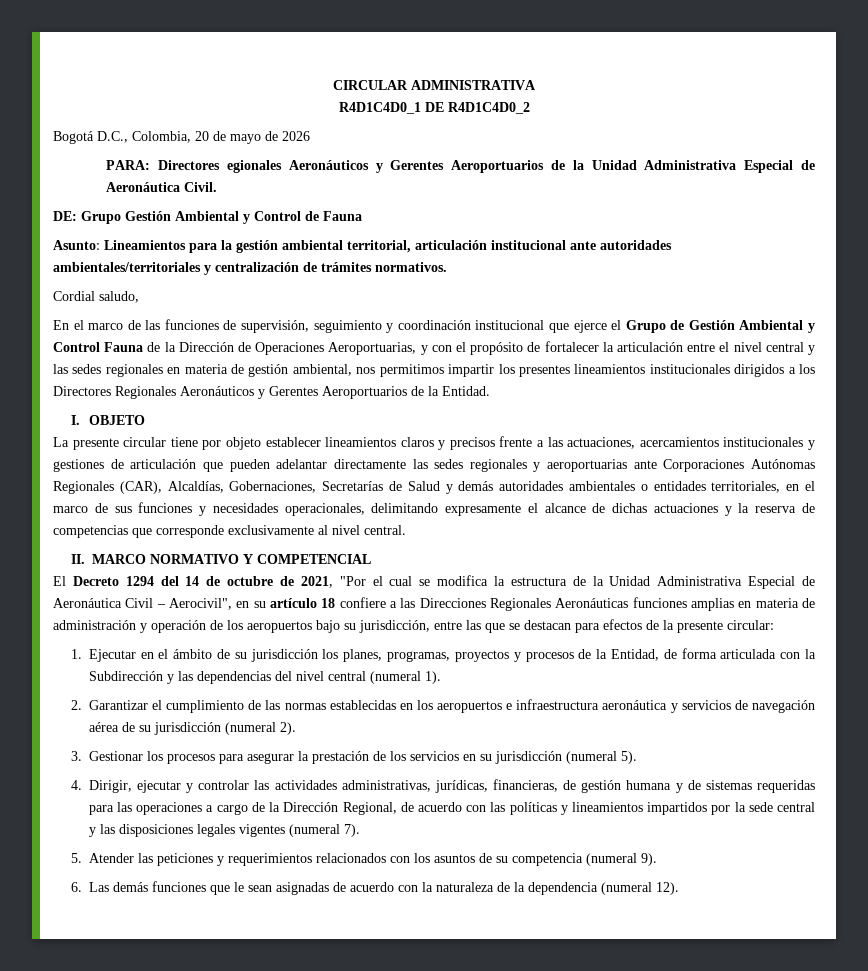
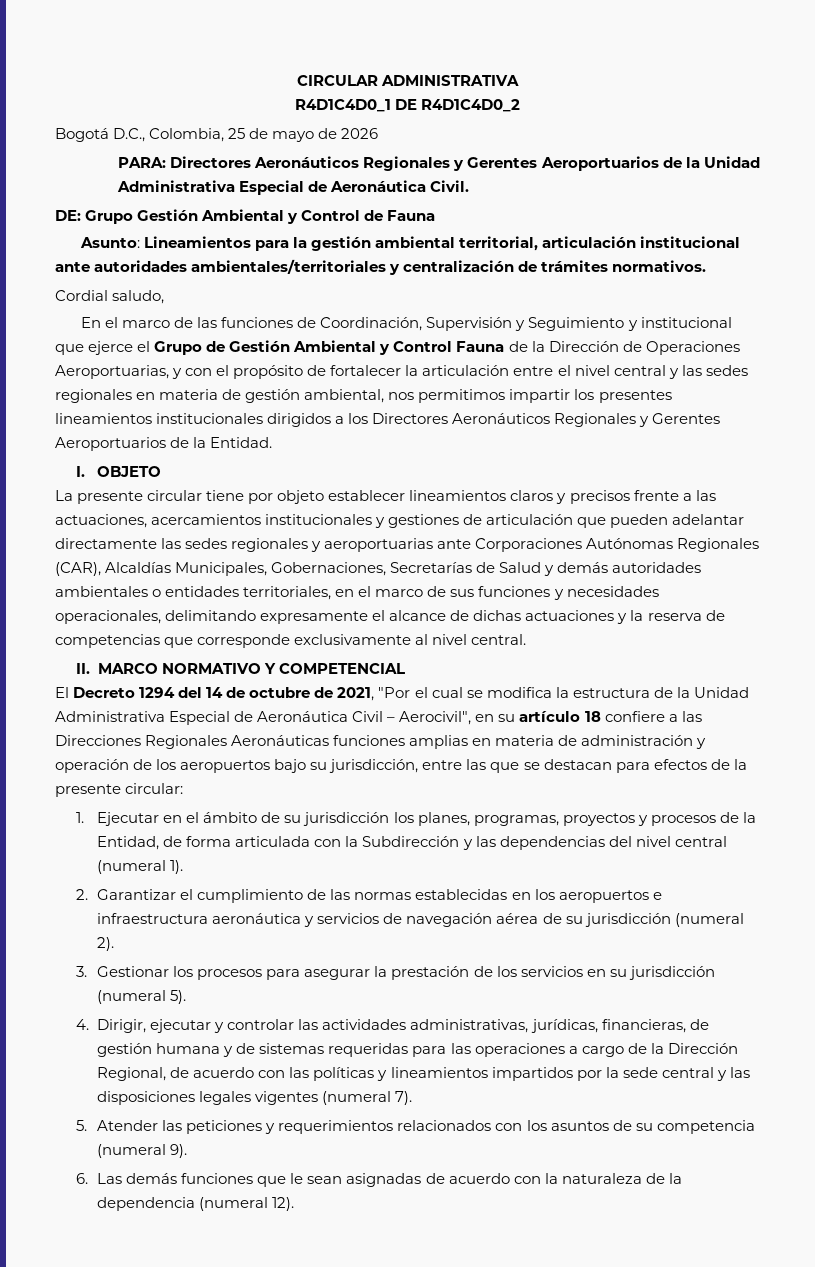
- Bogotá D.C., Colombia, 20 de mayo de 2026
+ Bogotá D.C., Colombia, 25 de mayo de 2026
- PARA: Directores egionales Aeronáuticos y Gerentes Aeroportuarios de la Unidad Administrativa Especial de Aeronáutica Civil.
+ PARA: Directores Aeronáuticos Regionales y Gerentes Aeroportuarios de la Unidad Administrativa Especial de Aeronáutica Civil.
- En el marco de las funciones de supervisión, seguimiento y coordinación institucional que ejerce el Grupo de Gestión Ambiental y Control Fauna de la Dirección de Operaciones Aeroportuarias, y con el propósito de fortalecer la articulación entre el nivel central y las sedes regionales en materia de gestión ambiental, nos permitimos impartir los presentes lineamientos institucionales dirigidos a los Directores Regionales Aeronáuticos y Gerentes Aeroportuarios de la Entidad.
+ En el marco de las funciones de Coordinación, Supervisión y Seguimiento y institucional que ejerce el Grupo de Gestión Ambiental y Control Fauna de la Dirección de Operaciones Aeroportuarias, y con el propósito de fortalecer la articulación entre el nivel central y las sedes regionales en materia de gestión ambiental, nos permitimos impartir los presentes lineamientos institucionales dirigidos a los Directores Aeronáuticos Regionales y Gerentes Aeroportuarios de la Entidad.
- La presente circular tiene por objeto establecer lineamientos claros y precisos frente a las actuaciones, acercamientos institucionales y gestiones de articulación que pueden adelantar directamente las sedes regionales y aeroportuarias ante Corporaciones Autónomas Regionales (CAR), Alcaldías, Gobernaciones, Secretarías de Salud y demás autoridades ambientales o entidades territoriales, en el marco de sus funciones y necesidades operacionales, delimitando expresamente el alcance de dichas actuaciones y la reserva de competencias que corresponde exclusivamente al nivel central.
+ La presente circular tiene por objeto establecer lineamientos claros y precisos frente a las actuaciones, acercamientos institucionales y gestiones de articulación que pueden adelantar directamente las sedes regionales y aeroportuarias ante Corporaciones Autónomas Regionales (CAR), Alcaldías Municipales, Gobernaciones, Secretarías de Salud y demás autoridades ambientales o entidades territoriales, en el marco de sus funciones y necesidades operacionales, delimitando expresamente el alcance de dichas actuaciones y la reserva de competencias que corresponde exclusivamente al nivel central.

